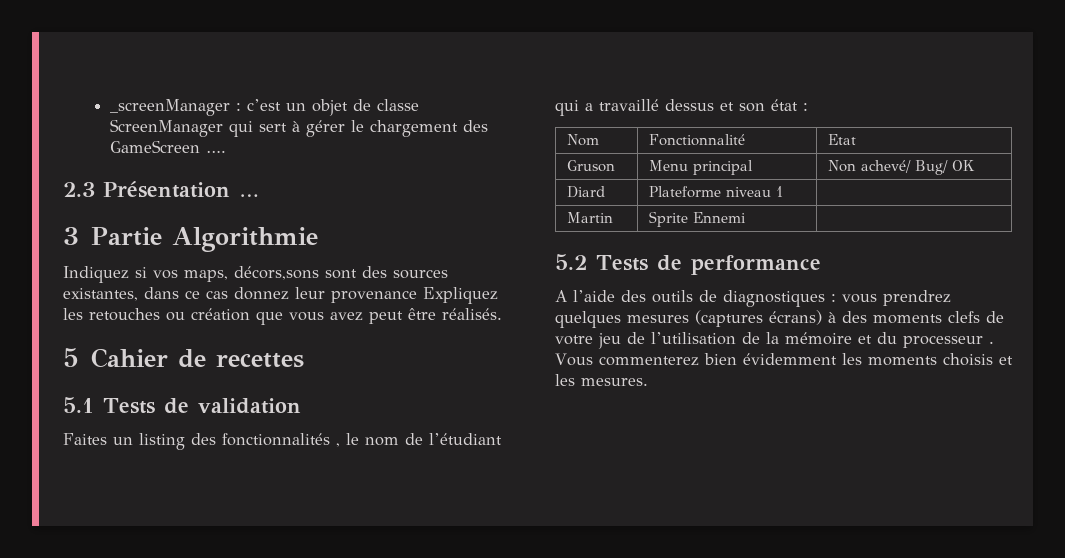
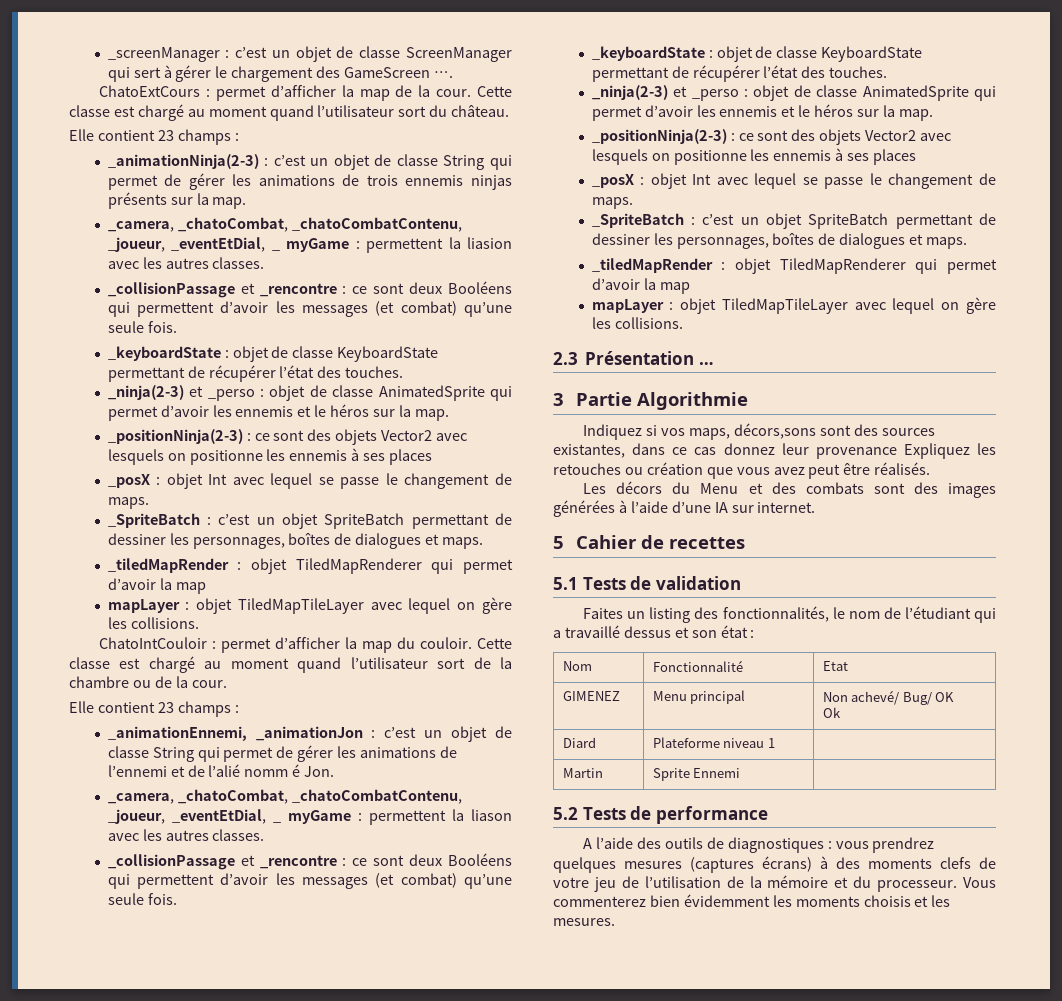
+ ChatoExtCours : permet d’afficher la map de la cour. Cette classe est chargé au moment quand l’utilisateur sort du château.
+ Elle contient 23 champs :
+ _animationNinja(2-3) : c’est un objet de classe String qui permet de gérer les animations de trois ennemis ninjas présents sur la map.
+ _camera, _chatoCombat, _chatoCombatContenu, _joueur, _eventEtDial, _ myGame : permettent la liasion avec les autres classes.
+ _collisionPassage et _rencontre : ce sont deux Booléens qui permettent d’avoir les messages (et combat) qu’une seule fois.
+ _keyboardState : objet de classe KeyboardState permettant de récupérer l’état des touches.
+ _ninja(2-3) et _perso : objet de classe AnimatedSprite qui permet d’avoir les ennemis et le héros sur la map.
+ _positionNinja(2-3) : ce sont des objets Vector2 avec lesquels on positionne les ennemis à ses places
+ _posX : objet Int avec lequel se passe le changement de maps.
+ _SpriteBatch : c’est un objet SpriteBatch permettant de dessiner les personnages, boîtes de dialogues et maps.
+ _tiledMapRender : objet TiledMapRenderer qui permet d’avoir la map
+ mapLayer : objet TiledMapTileLayer avec lequel on gère les collisions.
+ ChatoIntCouloir : permet d’afficher la map du couloir. Cette classe est chargé au moment quand l’utilisateur sort de la chambre ou de la cour.
+ Elle contient 23 champs :
+ _animationEnnemi, _animationJon : c’est un objet de classe String qui permet de gérer les animations de l’ennemi et de l’alié nomm é Jon.
+ _camera, _chatoCombat, _chatoCombatContenu, _joueur, _eventEtDial, _ myGame : permettent la liason avec les autres classes.
+ _collisionPassage et _rencontre : ce sont deux Booléens qui permettent d’avoir les messages (et combat) qu’une seule fois.
+ _keyboardState : objet de classe KeyboardState permettant de récupérer l’état des touches.
+ _ninja(2-3) et _perso : objet de classe AnimatedSprite qui permet d’avoir les ennemis et le héros sur la map.
+ _positionNinja(2-3) : ce sont des objets Vector2 avec lesquels on positionne les ennemis à ses places
+ _posX : objet Int avec lequel se passe le changement de maps.
+ _SpriteBatch : c’est un objet SpriteBatch permettant de dessiner les personnages, boîtes de dialogues et maps.
+ _tiledMapRender : objet TiledMapRenderer qui permet d’avoir la map
+ mapLayer : objet TiledMapTileLayer avec lequel on gère les collisions.
+ Les décors du Menu et des combats sont des images générées à l’aide d’une IA sur internet.
- Faites un listing des fonctionnalités , le nom de l’étudiant qui a travaillé dessus et son état :
+ Faites un listing des fonctionnalités, le nom de l’étudiant qui a travaillé dessus et son état :
- Gruson | Menu principal | Non achevé/ Bug/ OK
+ GIMENEZ | Menu principal | Non achevé/ Bug/ OK
+ Ok
- A l’aide des outils de diagnostiques : vous prendrez quelques mesures (captures écrans) à des moments clefs de votre jeu de l’utilisation de la mémoire et du processeur .
+ A l’aide des outils de diagnostiques : vous prendrez quelques mesures (captures écrans) à des moments clefs de votre jeu de l’utilisation de la mémoire et du processeur.

